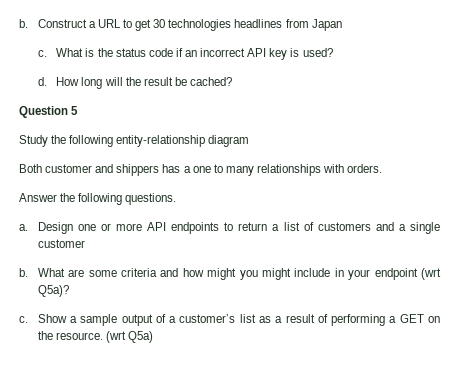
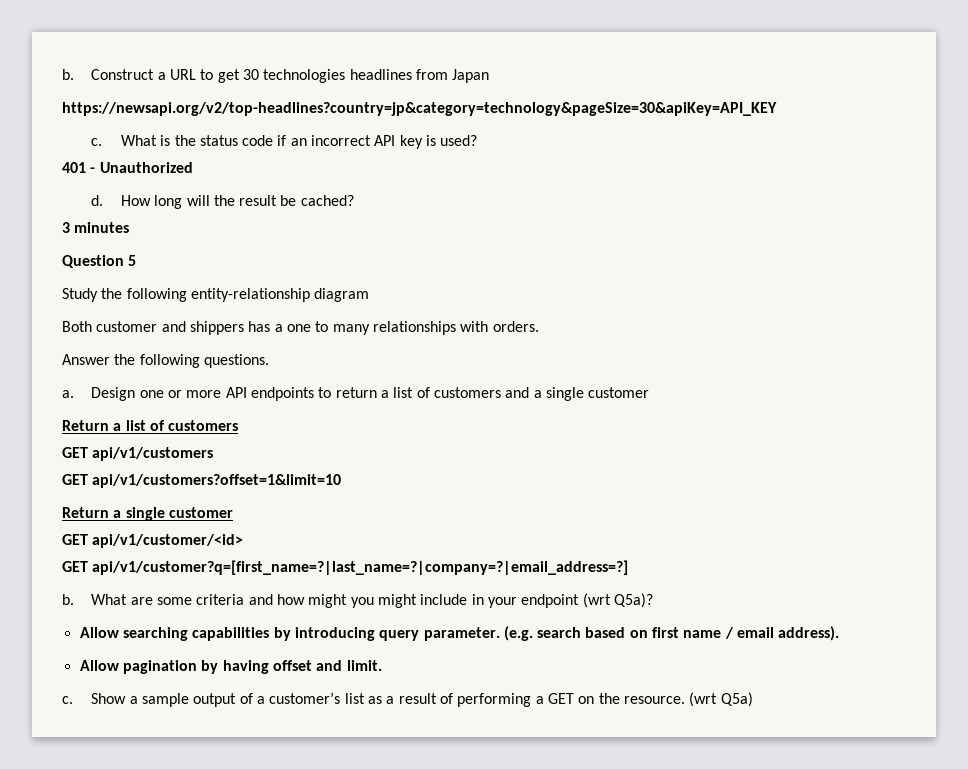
+ https://newsapi.org/v2/top-headlines?country=jp&category=technology&pageSize=30&apiKey=API_KEY
+ 401 - Unauthorized
+ 3 minutes
+ Return a list of customers
+ GET api/v1/customers
+ GET api/v1/customers?offset=1&limit=10
+ Return a single customer
+ GET api/v1/customer/<id>
+ GET api/v1/customer?q=[first_name=?|last_name=?|company=?|email_address=?]
+ Allow searching capabilities by introducing query parameter. (e.g. search based on first name / email address).
+ Allow pagination by having offset and limit.

